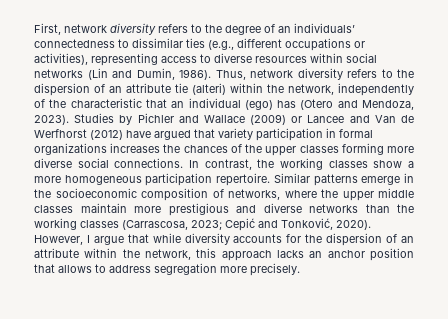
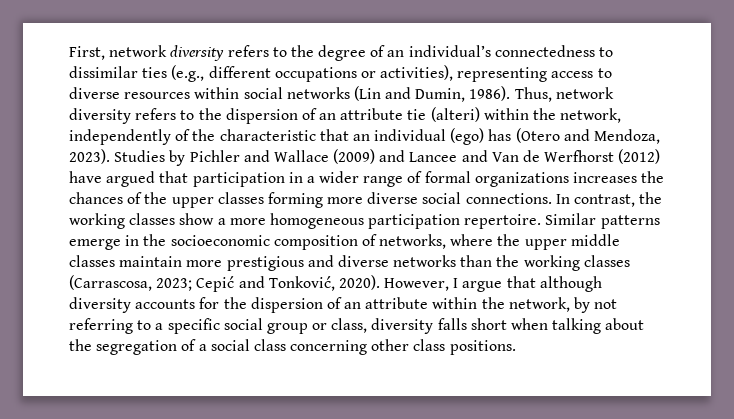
- First, network diversity refers to the degree of an individuals’ connectedness to dissimilar ties (e.g., different occupations or activities), representing access to diverse resources within social networks (Lin and Dumin, 1986).
+ First, network diversity refers to the degree of an individual’s connectedness to dissimilar ties (e.g., different occupations or activities), representing access to diverse resources within social networks (Lin and Dumin, 1986).
- Studies by Pichler and Wallace (2009) or Lancee and Van de Werfhorst (2012) have argued that variety participation in formal organizations increases the chances of the upper classes forming more diverse social connections.
+ Studies by Pichler and Wallace (2009) and Lancee and Van de Werfhorst (2012) have argued that participation in a wider range of formal organizations increases the chances of the upper classes forming more diverse social connections.
- However, I argue that while diversity accounts for the dispersion of an attribute within the network, this approach lacks an anchor position that allows to address segregation more precisely.
+ However, I argue that although diversity accounts for the dispersion of an attribute within the network, by not referring to a specific social group or class, diversity falls short when talking about the segregation of a social class concerning other class positions.

